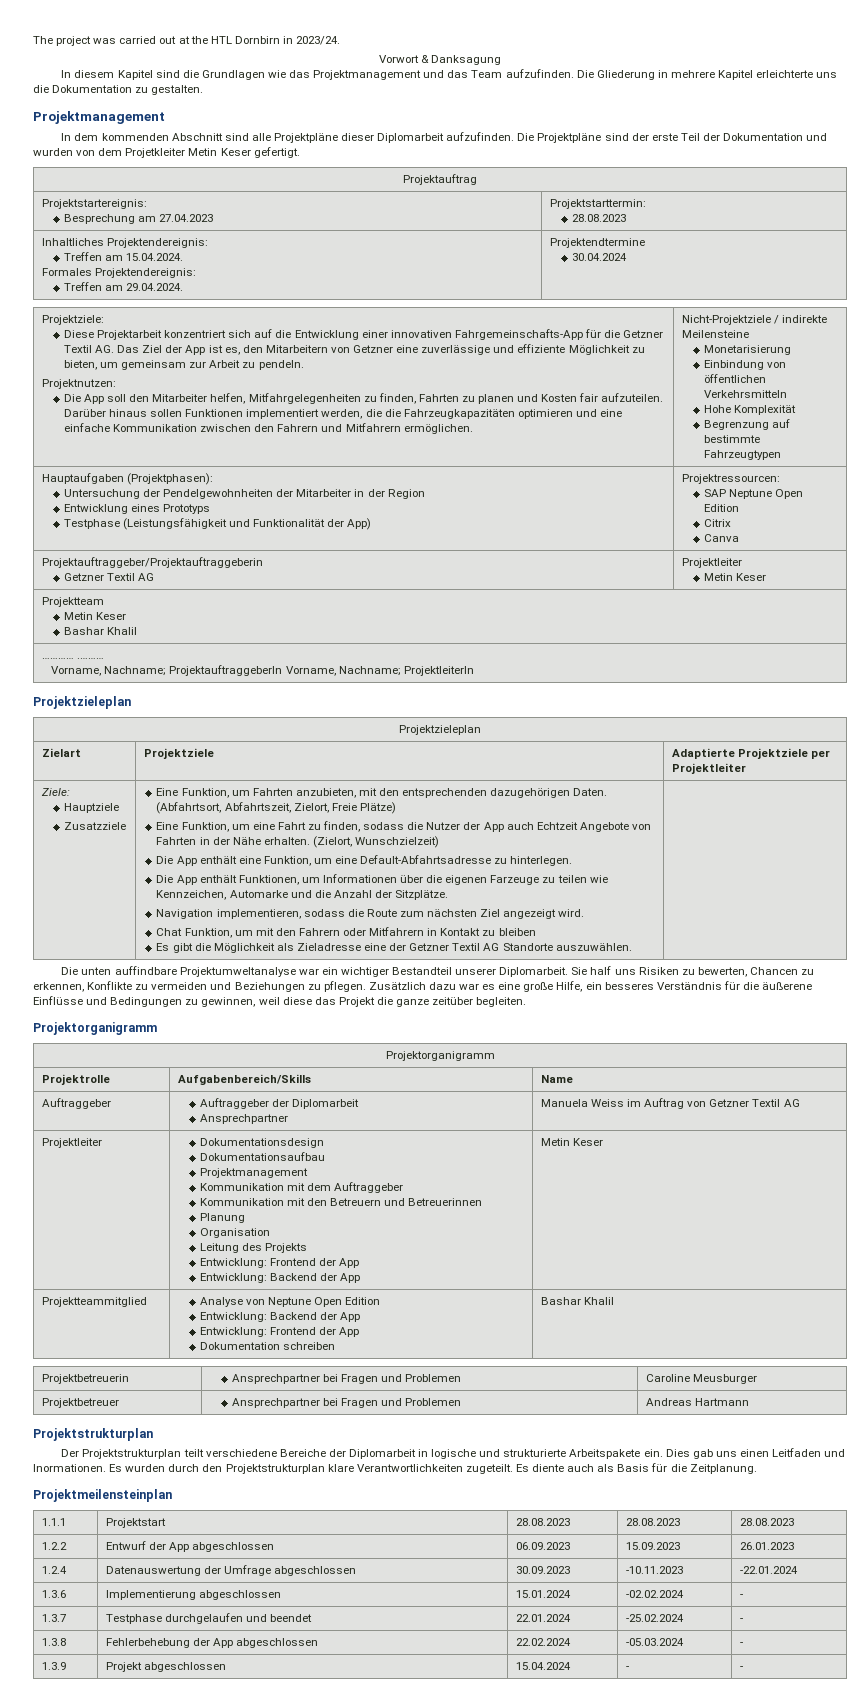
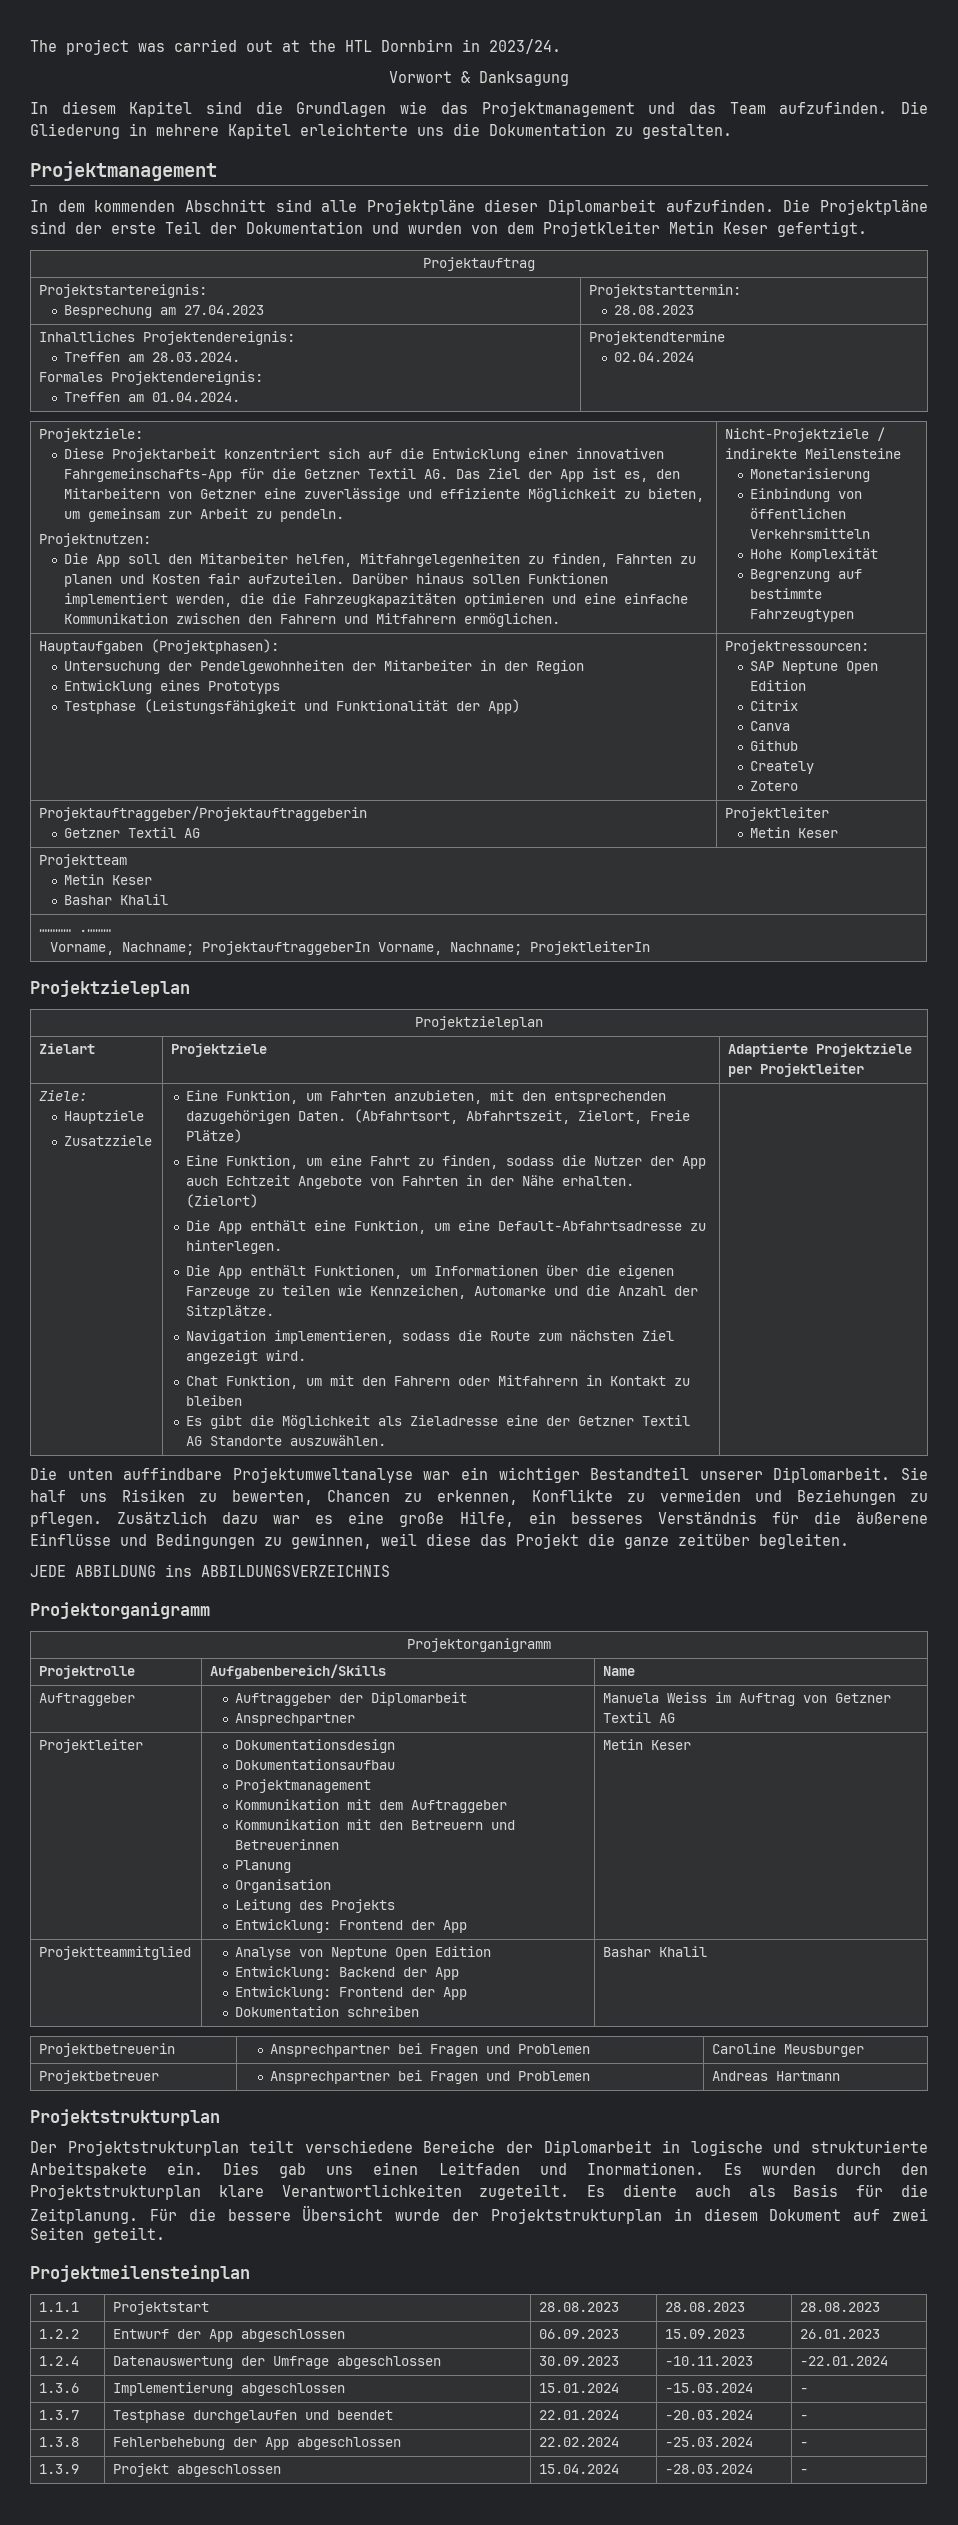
  Inhaltliches Projektendereignis:
- Treffen am 15.04.2024.
+ Treffen am 28.03.2024.
  Formales Projektendereignis:
- Treffen am 29.04.2024. | Projektendtermine
- 30.04.2024
+ Treffen am 01.04.2024. | Projektendtermine
+ 02.04.2024
  Hauptaufgaben (Projektphasen):
  Untersuchung der Pendelgewohnheiten der Mitarbeiter in der Region
  Entwicklung eines Prototyps
  Testphase (Leistungsfähigkeit und Funktionalität der App) | Projektressourcen:
  SAP Neptune Open Edition
  Citrix
  Canva
+ Github
+ Creately
+ Zotero
- (Zielort, Wunschzielzeit)
+ (Zielort)
+ JEDE ABBILDUNG ins ABBILDUNGSVERZEICHNIS
  Projektleiter | Dokumentationsdesign
  Dokumentationsaufbau
  Projektmanagement
  Kommunikation mit dem Auftraggeber
  Kommunikation mit den Betreuern und Betreuerinnen
  Planung
  Organisation
  Leitung des Projekts
- Entwicklung: Frontend der App
- Entwicklung: Backend der App | Metin Keser
+ Entwicklung: Frontend der App | Metin Keser
+ Für die bessere Übersicht wurde der Projektstrukturplan in diesem Dokument auf zwei Seiten geteilt.
- 1.3.6 | Implementierung abgeschlossen | 15.01.2024 | -02.02.2024 | -
+ 1.3.6 | Implementierung abgeschlossen | 15.01.2024 | -15.03.2024 | -
- 1.3.7 | Testphase durchgelaufen und beendet | 22.01.2024 | -25.02.2024 | -
+ 1.3.7 | Testphase durchgelaufen und beendet | 22.01.2024 | -20.03.2024 | -
- 1.3.8 | Fehlerbehebung der App abgeschlossen | 22.02.2024 | -05.03.2024 | -
+ 1.3.8 | Fehlerbehebung der App abgeschlossen | 22.02.2024 | -25.03.2024 | -
- 1.3.9 | Projekt abgeschlossen | 15.04.2024 | - | -
+ 1.3.9 | Projekt abgeschlossen | 15.04.2024 | -28.03.2024 | -

